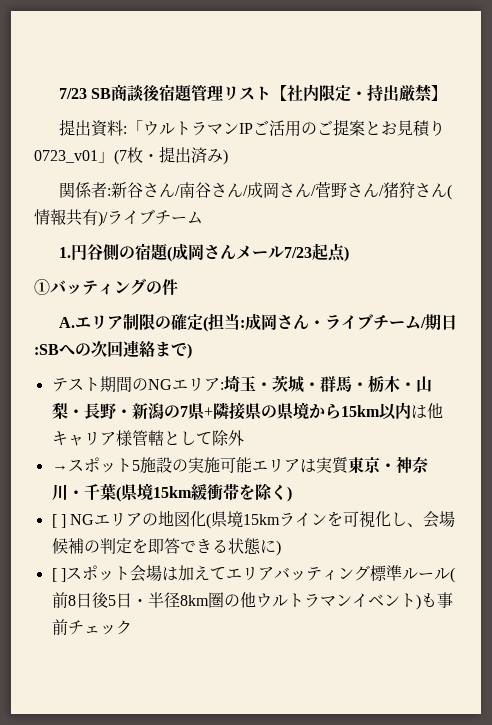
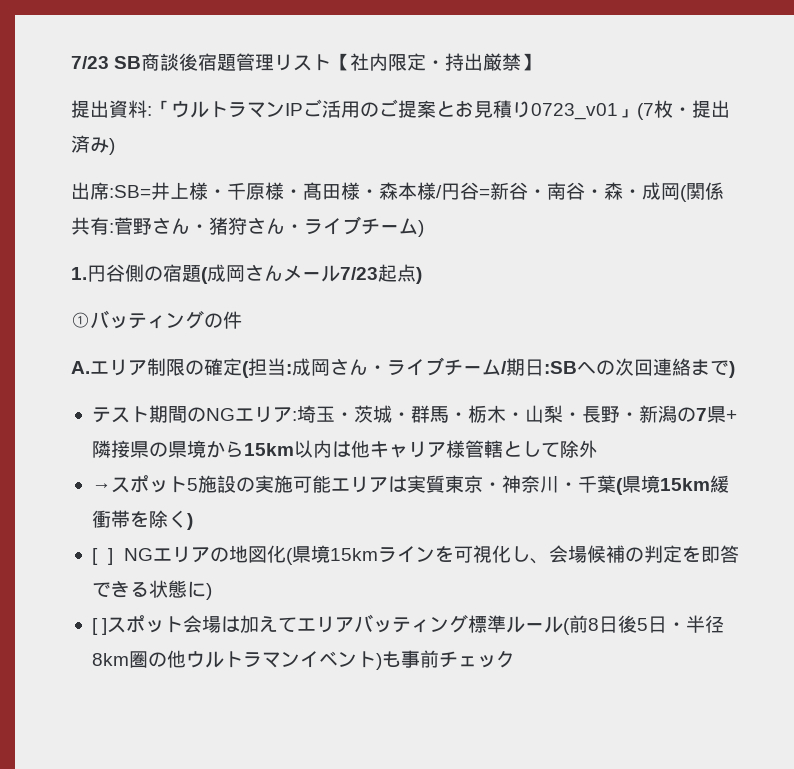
- 関係者:新谷さん/南谷さん/成岡さん/菅野さん/猪狩さん(情報共有)/ライブチーム
+ 出席:SB=井上様・千原様・髙田様・森本様/円谷=新谷・南谷・森・成岡(関係共有:菅野さん・猪狩さん・ライブチーム)

